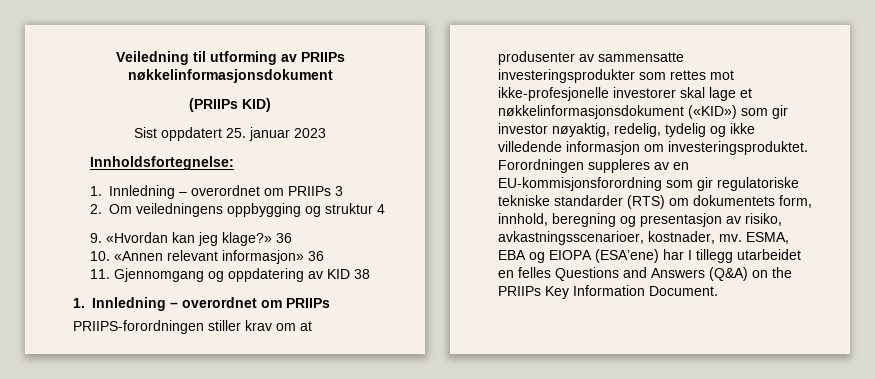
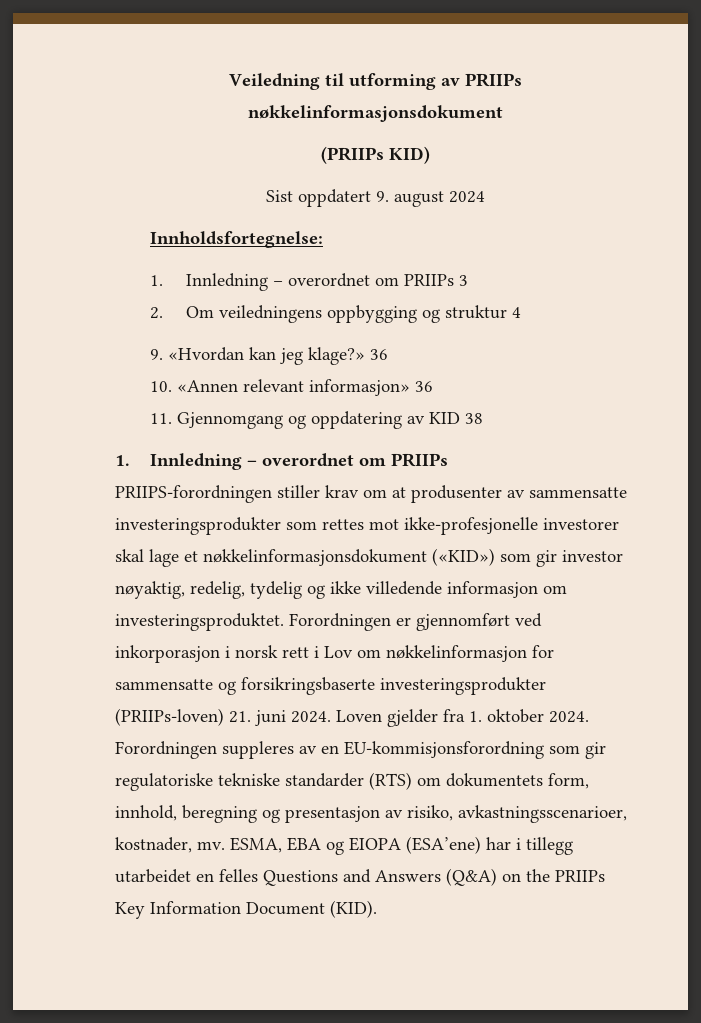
- Sist oppdatert 25. januar 2023
+ Sist oppdatert 9. august 2024
- Forordningen suppleres av en EU-kommisjonsforordning som gir regulatoriske tekniske standarder (RTS) om dokumentets form, innhold, beregning og presentasjon av risiko, avkastningsscenarioer, kostnader, mv.
+ Forordningen er gjennomført ved inkorporasjon i norsk rett i Lov om nøkkelinformasjon for sammensatte og forsikringsbaserte investeringsprodukter (PRIIPs-loven) 21. juni 2024. Loven gjelder fra 1. oktober 2024. Forordningen suppleres av en EU-kommisjonsforordning som gir regulatoriske tekniske standarder (RTS) om dokumentets form, innhold, beregning og presentasjon av risiko, avkastningsscenarioer, kostnader, mv.
- ESMA, EBA og EIOPA (ESA’ene) har I tillegg utarbeidet en felles Questions and Answers (Q&A) on the PRIIPs Key Information Document.
+ ESMA, EBA og EIOPA (ESA’ene) har i tillegg utarbeidet en felles Questions and Answers (Q&A) on the PRIIPs Key Information Document (KID).

